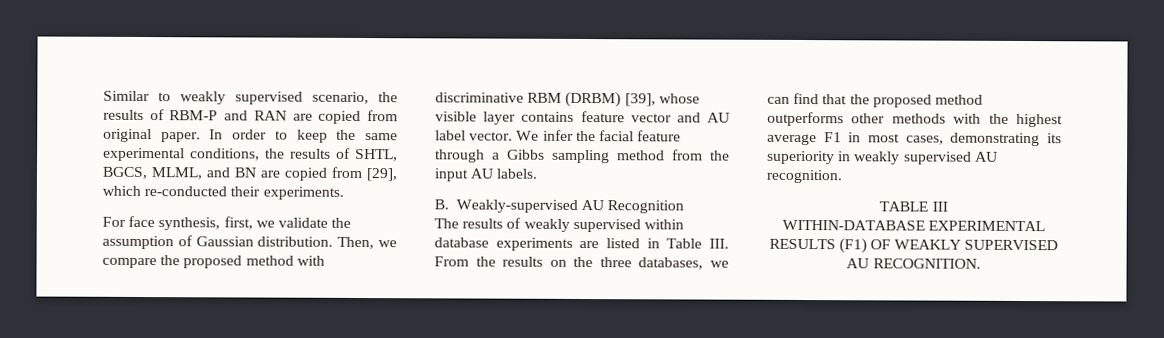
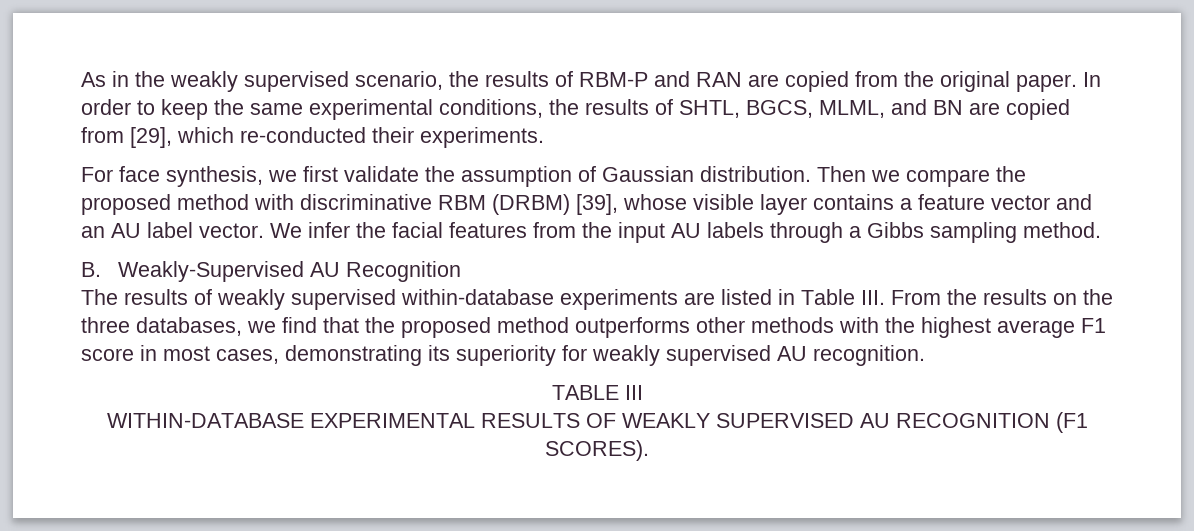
- Similar to weakly supervised scenario, the results of RBM-P and RAN are copied from original paper.
+ As in the weakly supervised scenario, the results of RBM-P and RAN are copied from the original paper.
- For face synthesis, first, we validate the assumption of Gaussian distribution.
+ For face synthesis, we first validate the assumption of Gaussian distribution.
- Then, we compare the proposed method with discriminative RBM (DRBM) [39], whose visible layer contains feature vector and AU label vector.
+ Then we compare the proposed method with discriminative RBM (DRBM) [39], whose visible layer contains a feature vector and an AU label vector.
- We infer the facial feature through a Gibbs sampling method from the input AU labels.
+ We infer the facial features from the input AU labels through a Gibbs sampling method.
- B. Weakly-supervised AU Recognition
+ B. Weakly-Supervised AU Recognition
- The results of weakly supervised within database experiments are listed in Table III. From the results on the three databases, we can find that the proposed method outperforms other methods with the highest average F1 in most cases, demonstrating its superiority in weakly supervised AU recognition.
+ The results of weakly supervised within-database experiments are listed in Table III. From the results on the three databases, we find that the proposed method outperforms other methods with the highest average F1 score in most cases, demonstrating its superiority for weakly supervised AU recognition.
- WITHIN-DATABASE EXPERIMENTAL RESULTS (F1) OF WEAKLY SUPERVISED AU RECOGNITION.
+ WITHIN-DATABASE EXPERIMENTAL RESULTS OF WEAKLY SUPERVISED AU RECOGNITION (F1 SCORES).

